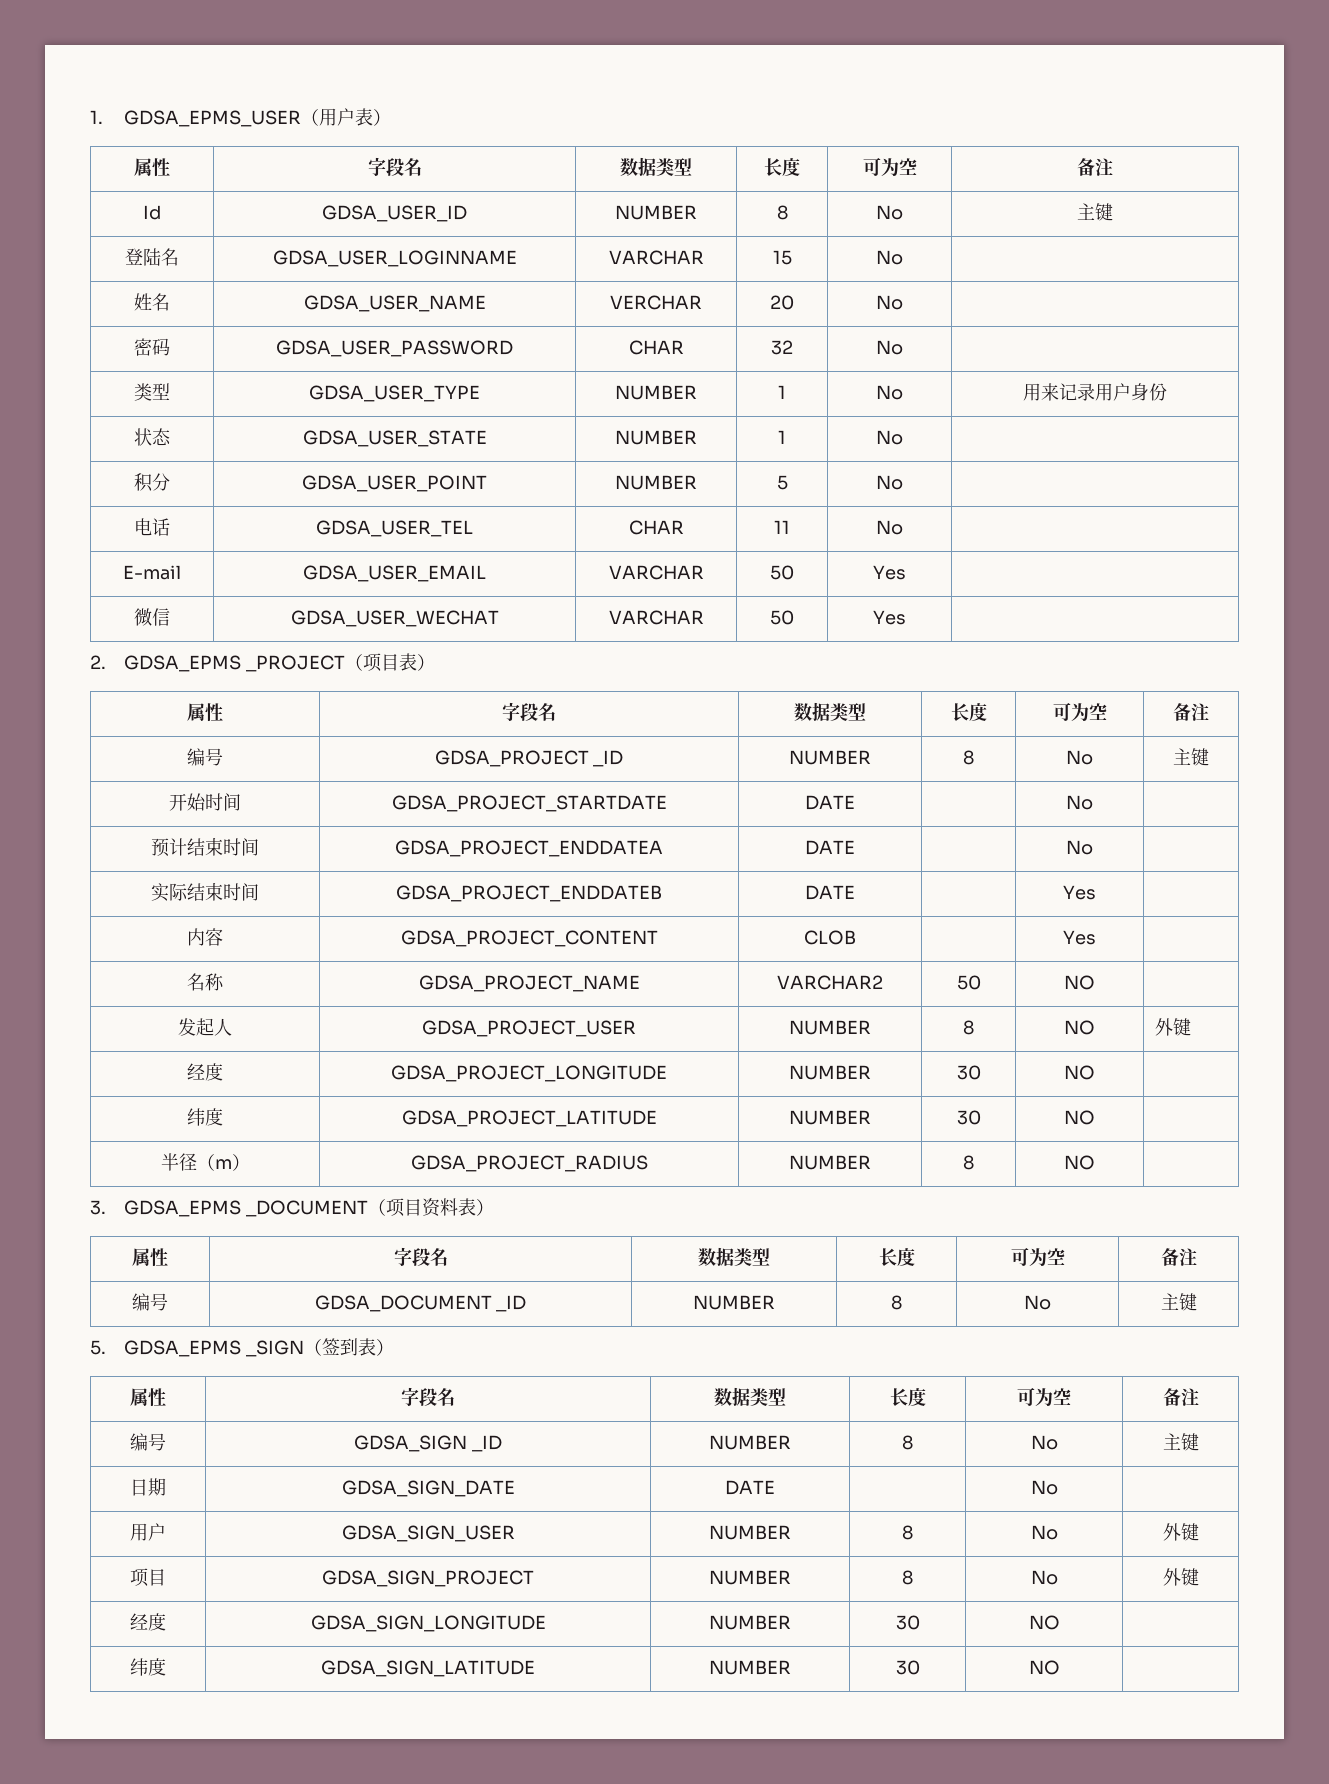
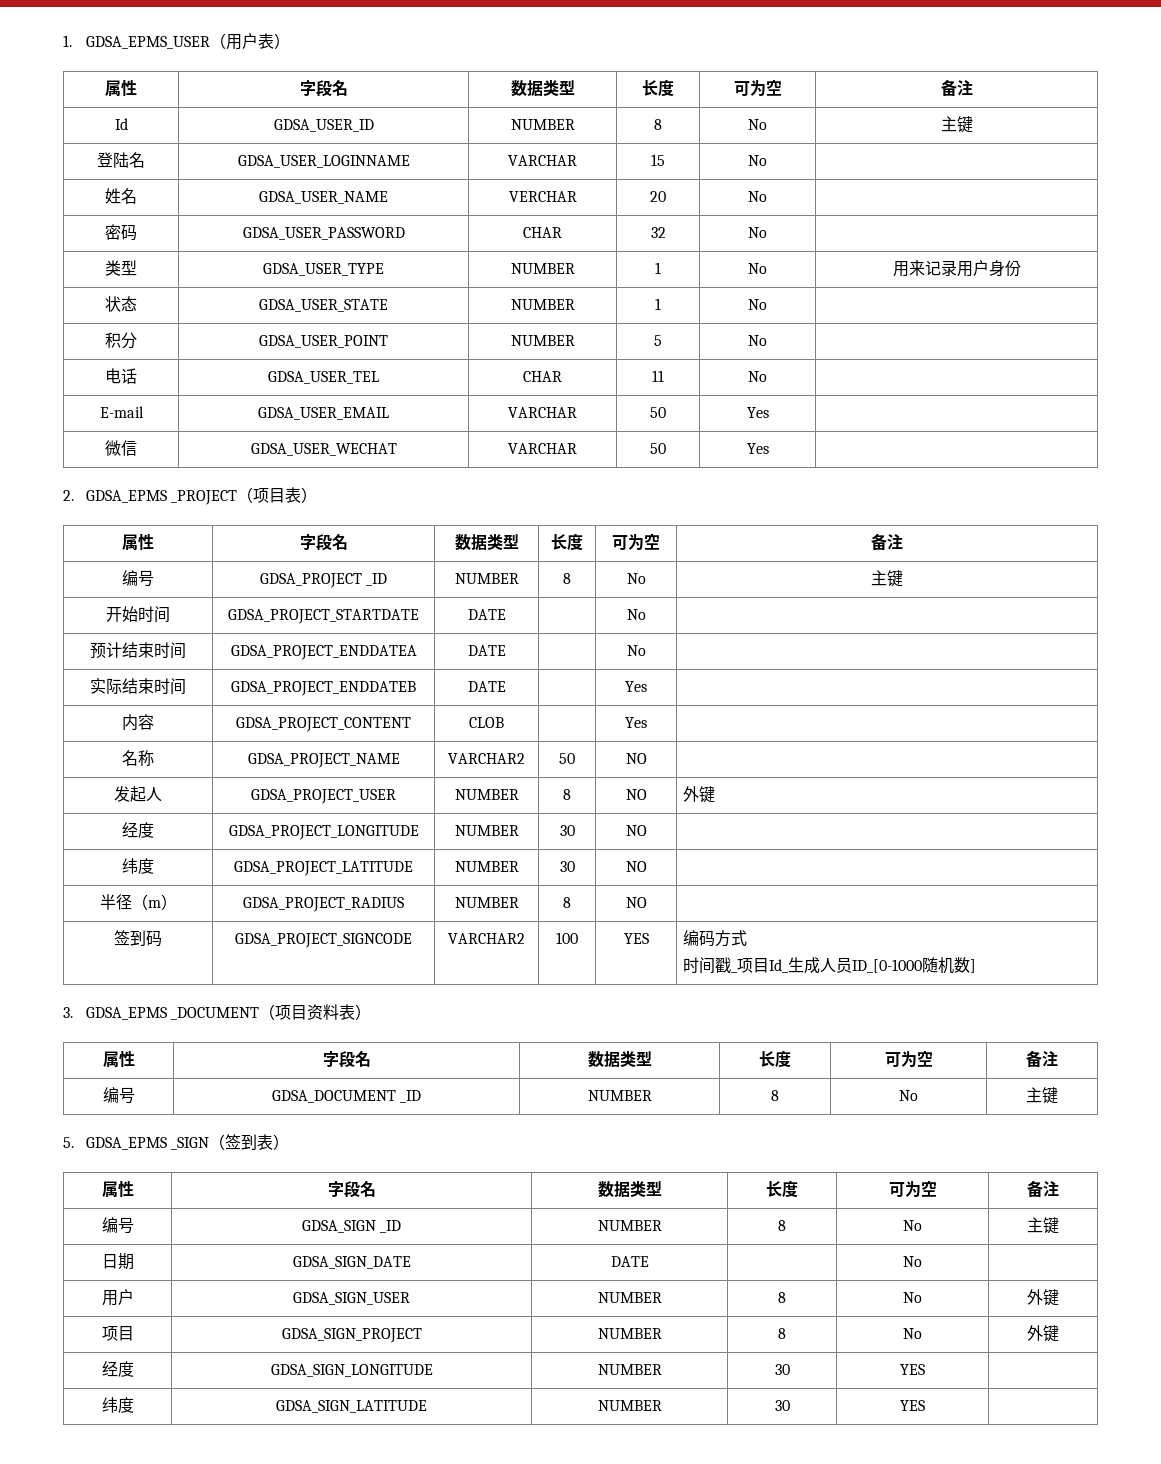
+ 签到码 | GDSA_PROJECT_SIGNCODE | VARCHAR2 | 100 | YES | 编码方式
+ 时间戳_项目Id_生成人员ID_[0-1000随机数]
- 经度 | GDSA_SIGN_LONGITUDE | NUMBER | 30 | NO |
+ 经度 | GDSA_SIGN_LONGITUDE | NUMBER | 30 | YES |
- 纬度 | GDSA_SIGN_LATITUDE | NUMBER | 30 | NO |
+ 纬度 | GDSA_SIGN_LATITUDE | NUMBER | 30 | YES |

